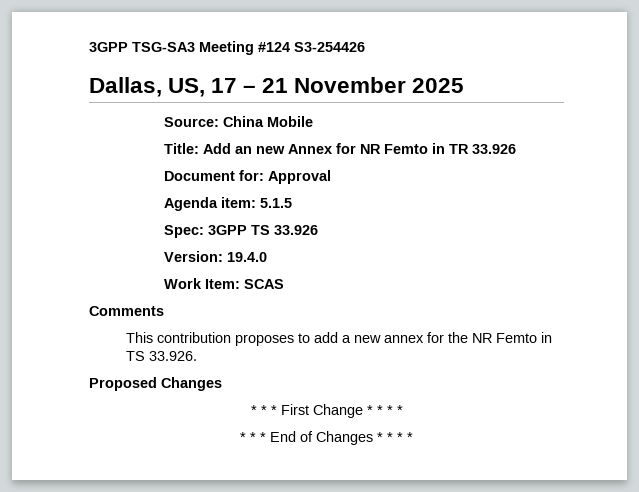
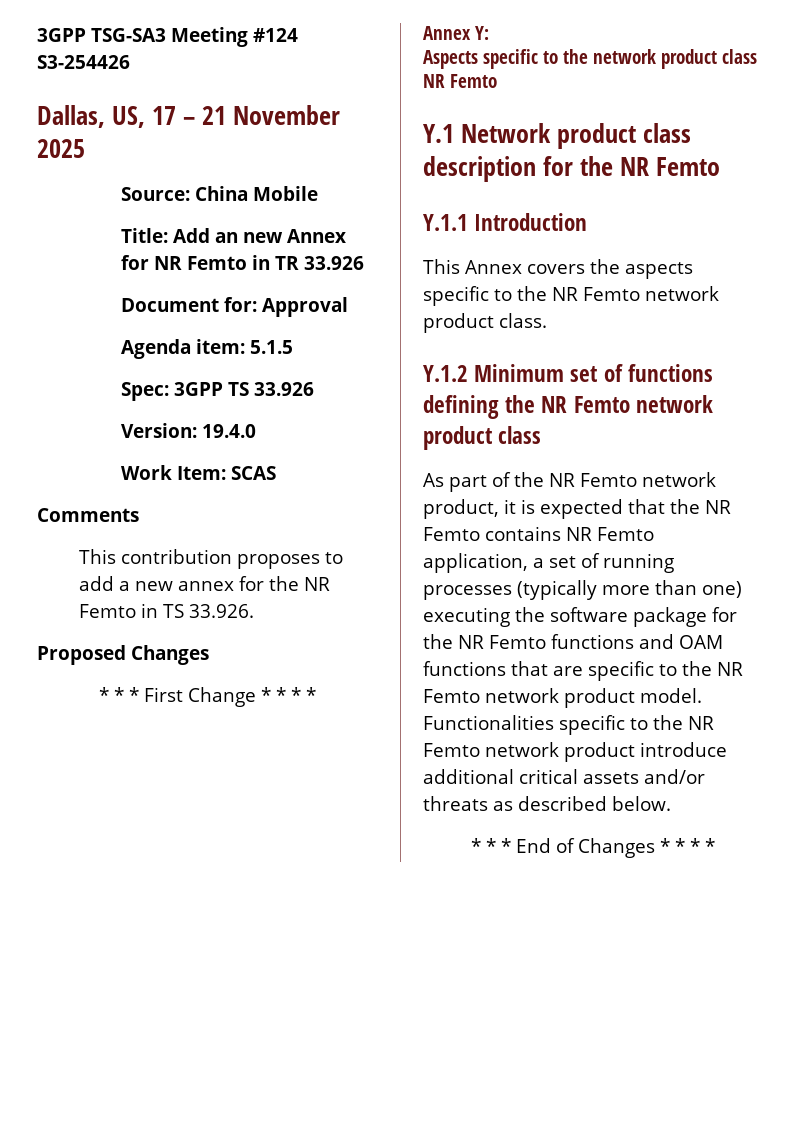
+ Annex Y:
+ Aspects specific to the network product class NR Femto
+ Y.1 Network product class description for the NR Femto
+ Y.1.1 Introduction
+ This Annex covers the aspects specific to the NR Femto network product class.
+ Y.1.2 Minimum set of functions defining the NR Femto network product class
+ As part of the NR Femto network product, it is expected that the NR Femto contains NR Femto application, a set of running processes (typically more than one) executing the software package for the NR Femto functions and OAM functions that are specific to the NR Femto network product model. Functionalities specific to the NR Femto network product introduce additional critical assets and/or threats as described below.

